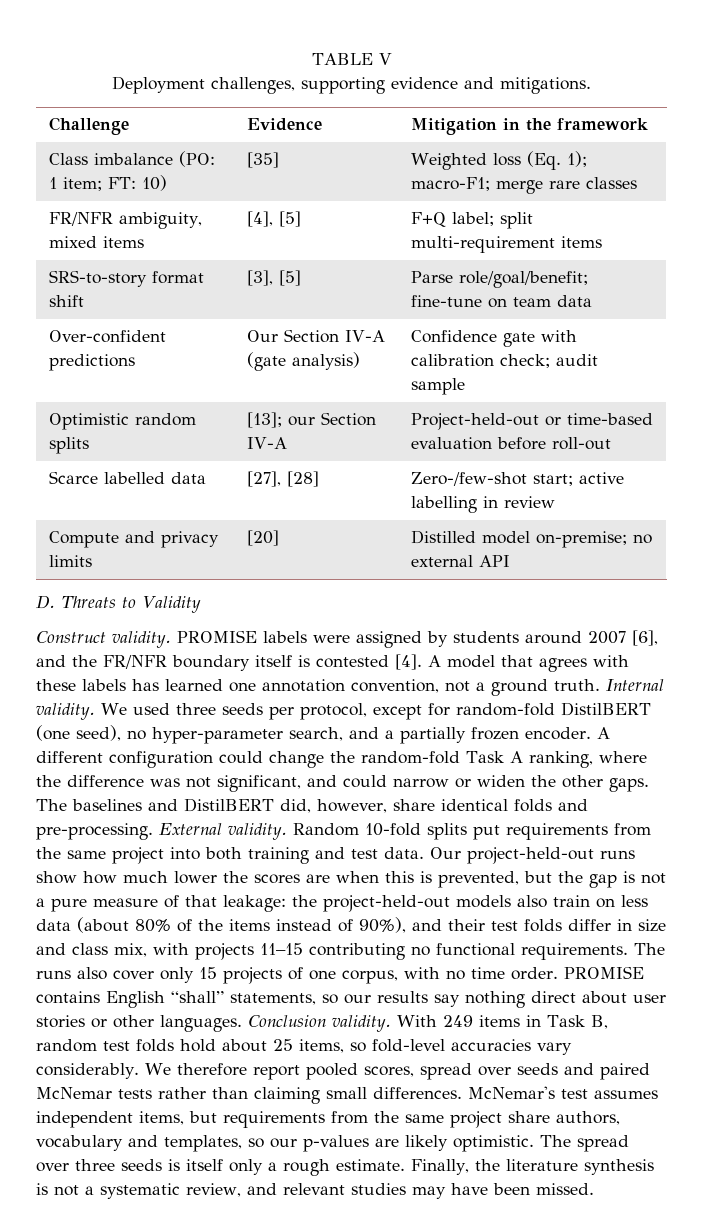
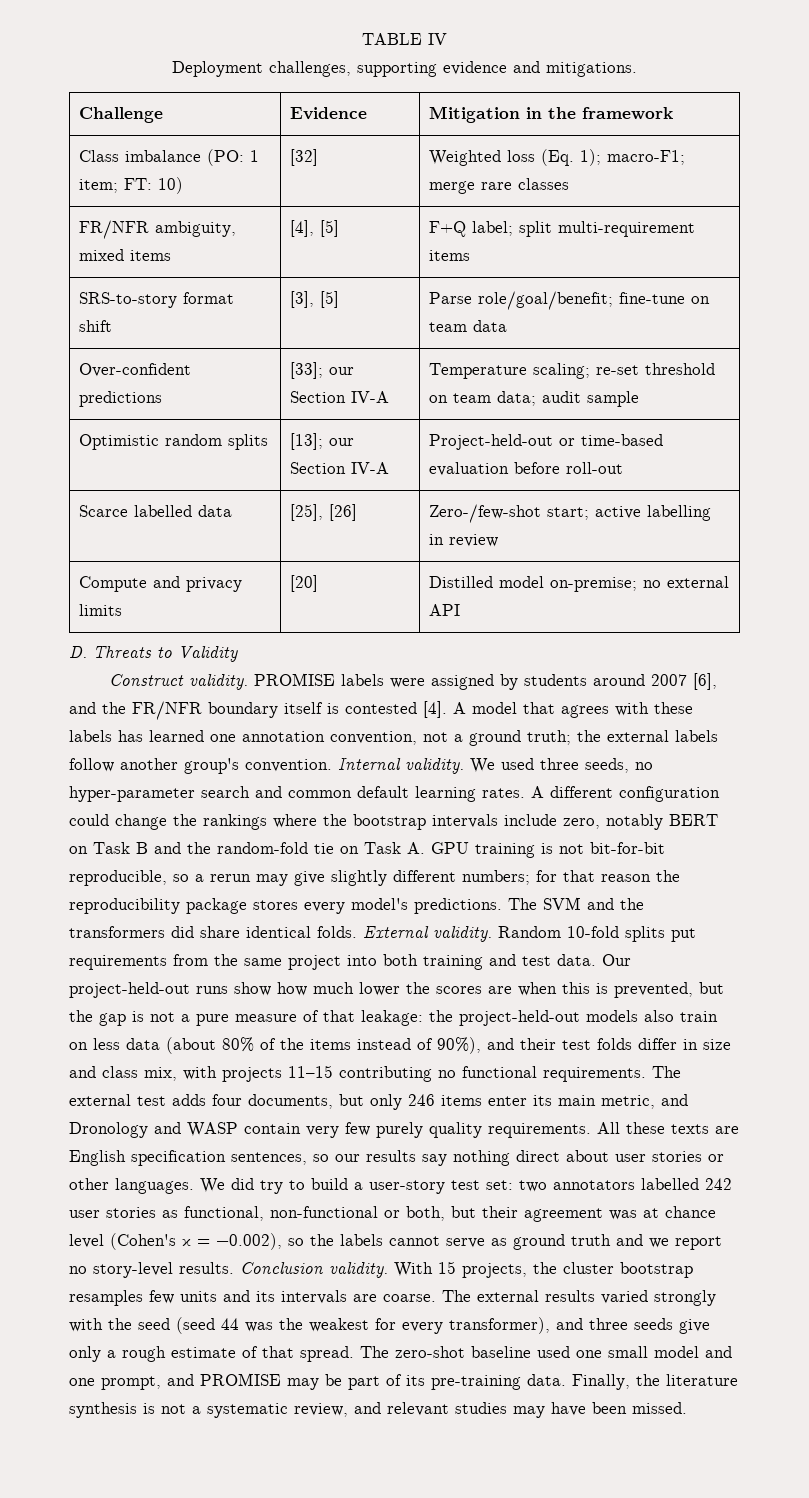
- TABLE V
+ TABLE IV
- Class imbalance (PO: 1 item; FT: 10) | [35] | Weighted loss (Eq. 1); macro-F1; merge rare classes
+ Class imbalance (PO: 1 item; FT: 10) | [32] | Weighted loss (Eq. 1); macro-F1; merge rare classes
- Over-confident predictions | Our Section IV-A (gate analysis) | Confidence gate with calibration check; audit sample
+ Over-confident predictions | [33]; our Section IV-A | Temperature scaling; re-set threshold on team data; audit sample
- Scarce labelled data | [27], [28] | Zero-/few-shot start; active labelling in review
+ Scarce labelled data | [25], [26] | Zero-/few-shot start; active labelling in review
- A model that agrees with these labels has learned one annotation convention, not a ground truth.
+ A model that agrees with these labels has learned one annotation convention, not a ground truth; the external labels follow another group's convention.
- We used three seeds per protocol, except for random-fold DistilBERT (one seed), no hyper-parameter search, and a partially frozen encoder.
+ We used three seeds, no hyper-parameter search and common default learning rates.
- A different configuration could change the random-fold Task A ranking, where the difference was not significant, and could narrow or widen the other gaps. The baselines and DistilBERT did, however, share identical folds and pre-processing.
+ A different configuration could change the rankings where the bootstrap intervals include zero, notably BERT on Task B and the random-fold tie on Task A. GPU training is not bit-for-bit reproducible, so a rerun may give slightly different numbers; for that reason the reproducibility package stores every model's predictions. The SVM and the transformers did share identical folds.
- The runs also cover only 15 projects of one corpus, with no time order. PROMISE contains English “shall” statements, so our results say nothing direct about user stories or other languages.
+ The external test adds four documents, but only 246 items enter its main metric, and Dronology and WASP contain very few purely quality requirements. All these texts are English specification sentences, so our results say nothing direct about user stories or other languages.
- Conclusion validity. With 249 items in Task B, random test folds hold about 25 items, so fold-level accuracies vary considerably. We therefore report pooled scores, spread over seeds and paired McNemar tests rather than claiming small differences. McNemar's test assumes independent items, but requirements from the same project share authors, vocabulary and templates, so our p-values are likely optimistic. The spread over three seeds is itself only a rough estimate.
+ We did try to build a user-story test set: two annotators labelled 242 user stories as functional, non-functional or both, but their agreement was at chance level (Cohen's κ = −0.002), so the labels cannot serve as ground truth and we report no story-level results. Conclusion validity. With 15 projects, the cluster bootstrap resamples few units and its intervals are coarse. The external results varied strongly with the seed (seed 44 was the weakest for every transformer), and three seeds give only a rough estimate of that spread. The zero-shot baseline used one small model and one prompt, and PROMISE may be part of its pre-training data.

